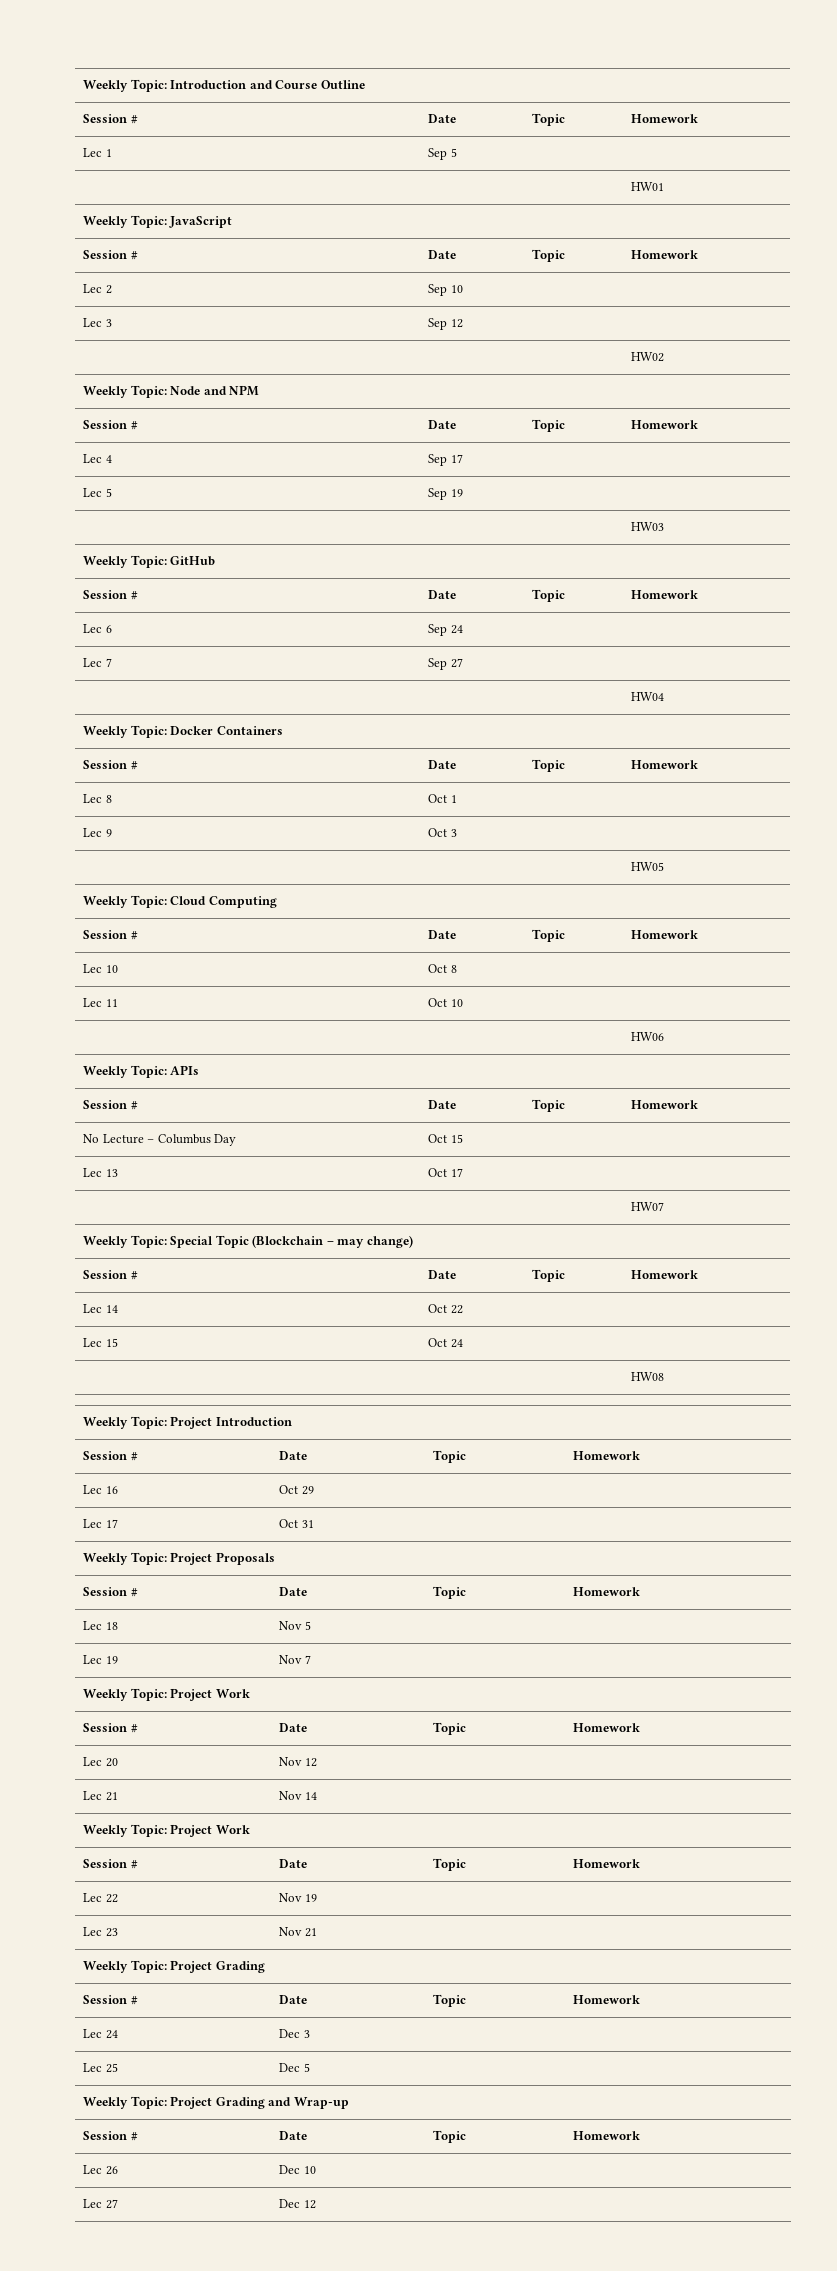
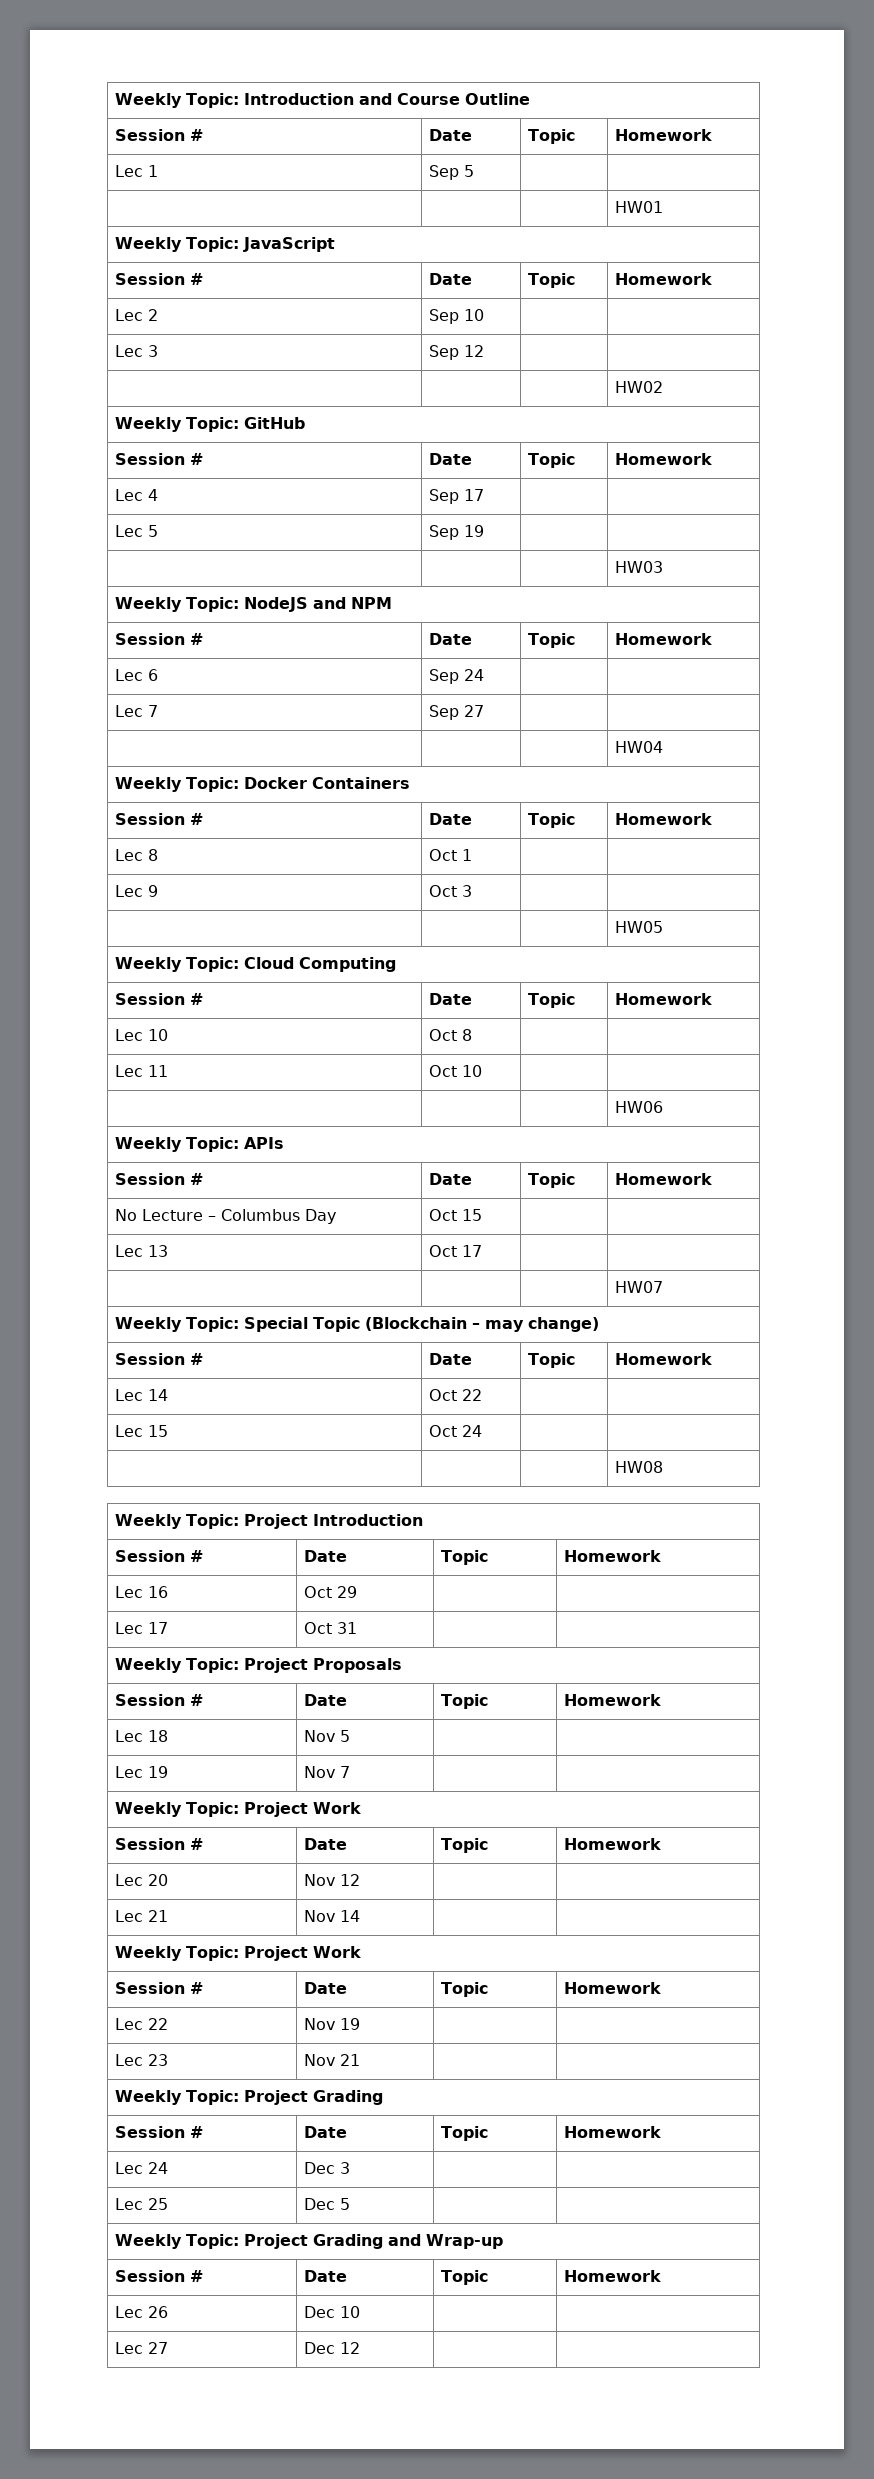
- Weekly Topic: Node and NPM
+ Weekly Topic: GitHub
- Weekly Topic: GitHub
+ Weekly Topic: NodeJS and NPM

